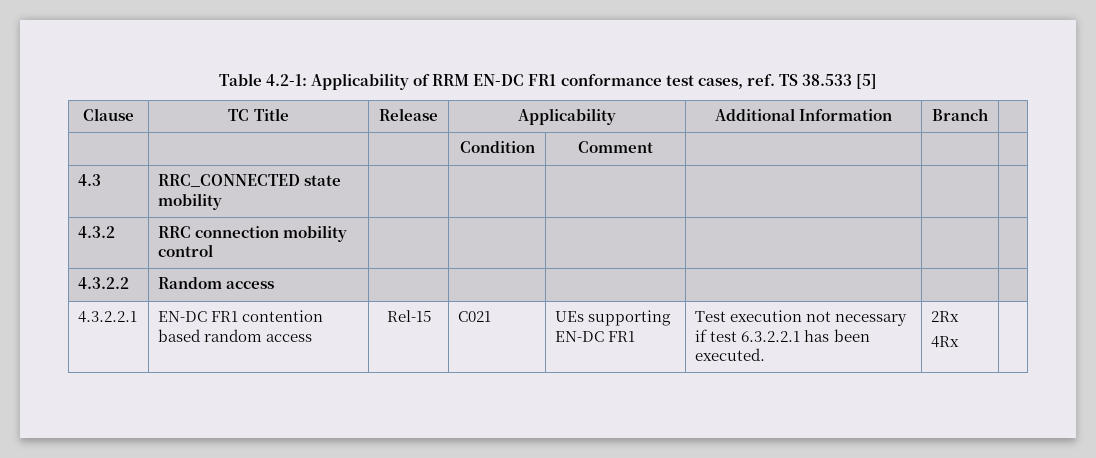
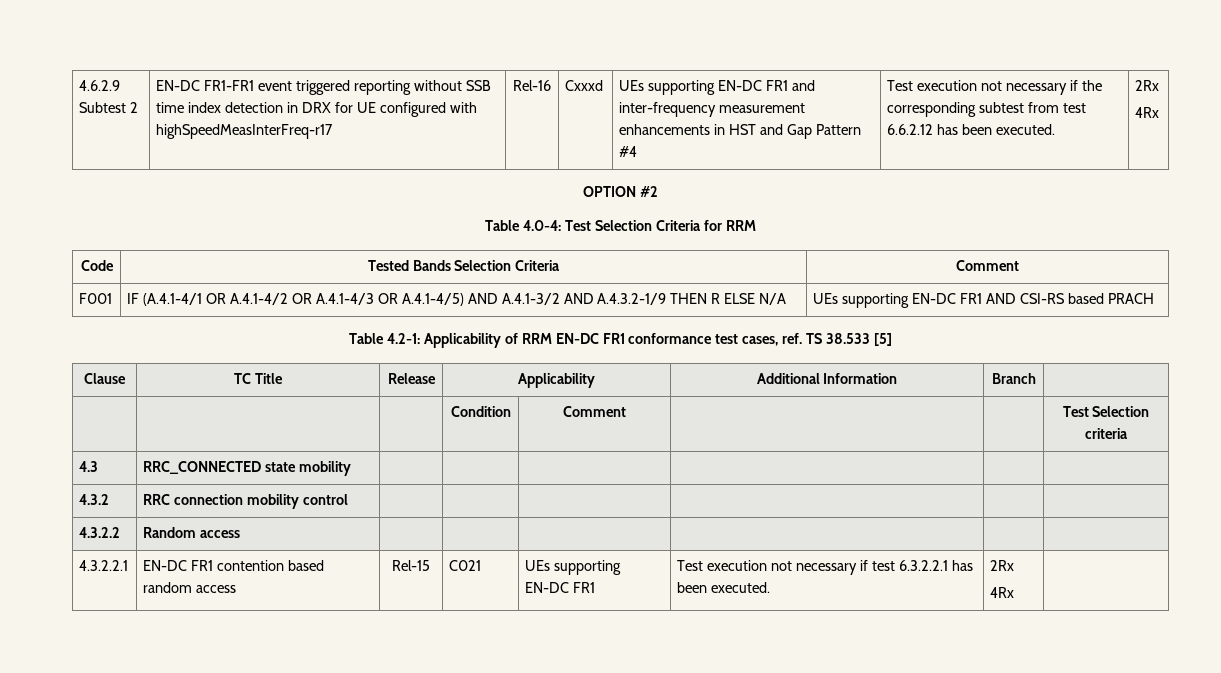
+ 4.6.2.9 Subtest 2 | EN-DC FR1-FR1 event triggered reporting without SSB time index detection in DRX for UE configured with highSpeedMeasInterFreq-r17 | Rel-16 | Cxxxd | UEs supporting EN-DC FR1 and inter-frequency measurement enhancements in HST and Gap Pattern #4 | Test execution not necessary if the corresponding subtest from test 6.6.2.12 has been executed. | 2Rx
+ 4Rx
+ OPTION #2
+ Table 4.0-4: Test Selection Criteria for RRM
+ Code | Tested Bands Selection Criteria | Comment
+ F001 | IF (A.4.1-4/1 OR A.4.1-4/2 OR A.4.1-4/3 OR A.4.1-4/5) AND A.4.1-3/2 AND A.4.3.2-1/9 THEN R ELSE N/A | UEs supporting EN-DC FR1 AND CSI-RS based PRACH
- | | | Condition | Comment | | |
+ | | | Condition | Comment | | | Test Selection criteria

